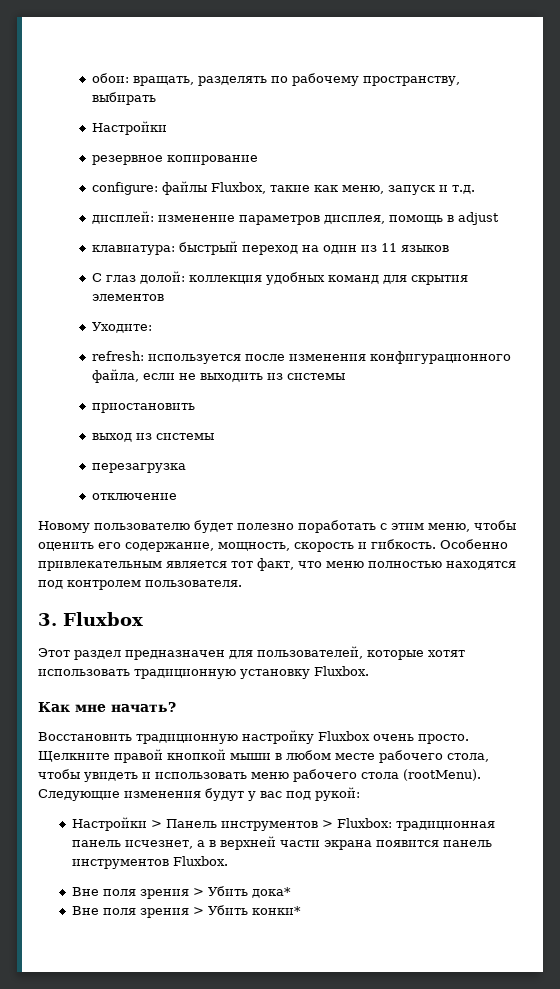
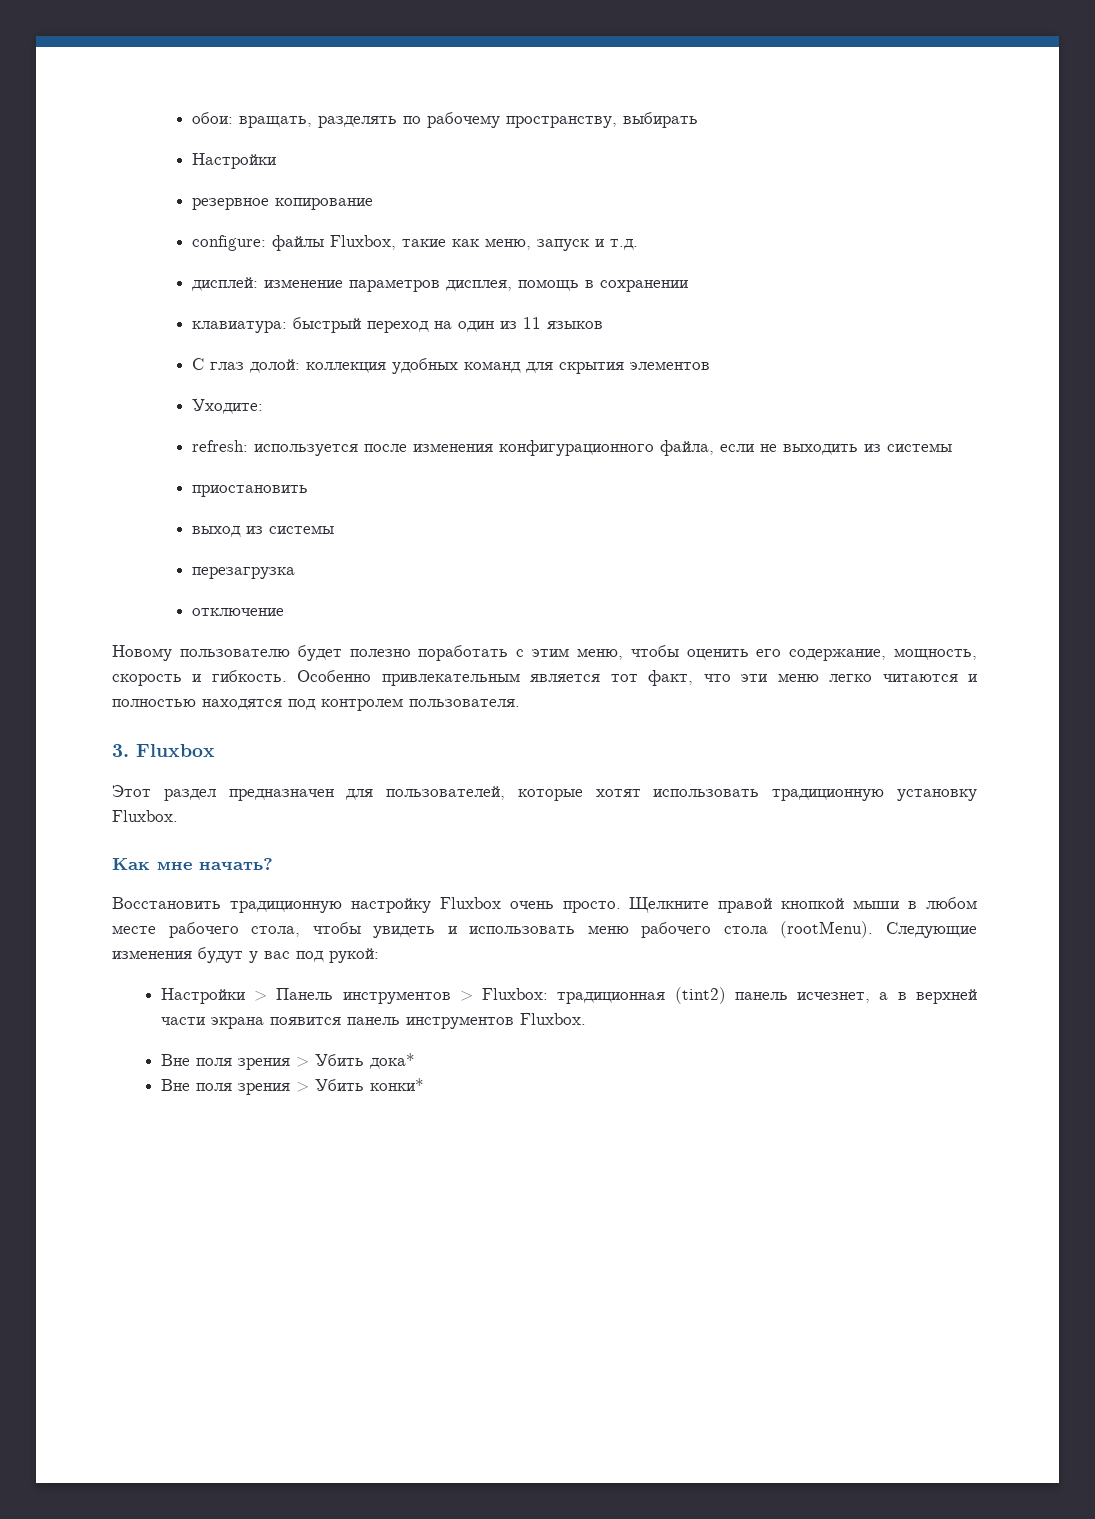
- дисплей: изменение параметров дисплея, помощь в adjust
+ дисплей: изменение параметров дисплея, помощь в сохранении
- Особенно привлекательным является тот факт, что меню полностью находятся под контролем пользователя.
+ Особенно привлекательным является тот факт, что эти меню легко читаются и полностью находятся под контролем пользователя.
- Настройки > Панель инструментов > Fluxbox: традиционная панель исчезнет, а в верхней части экрана появится панель инструментов Fluxbox.
+ Настройки > Панель инструментов > Fluxbox: традиционная (tint2) панель исчезнет, а в верхней части экрана появится панель инструментов Fluxbox.

